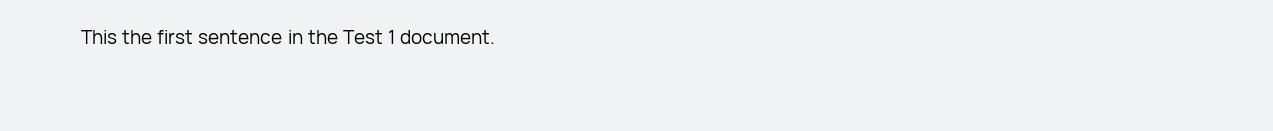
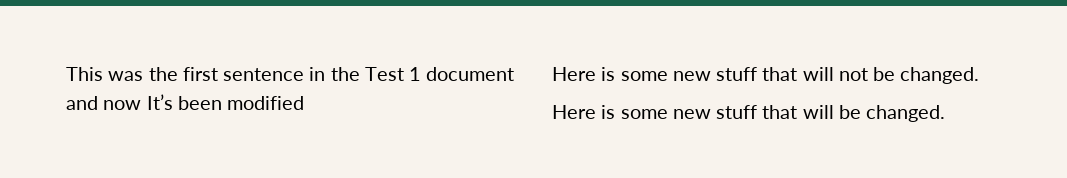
- This the first sentence in the Test 1 document.
+ This was the first sentence in the Test 1 document and now It’s been modified
+ Here is some new stuff that will not be changed.
+ Here is some new stuff that will be changed.

